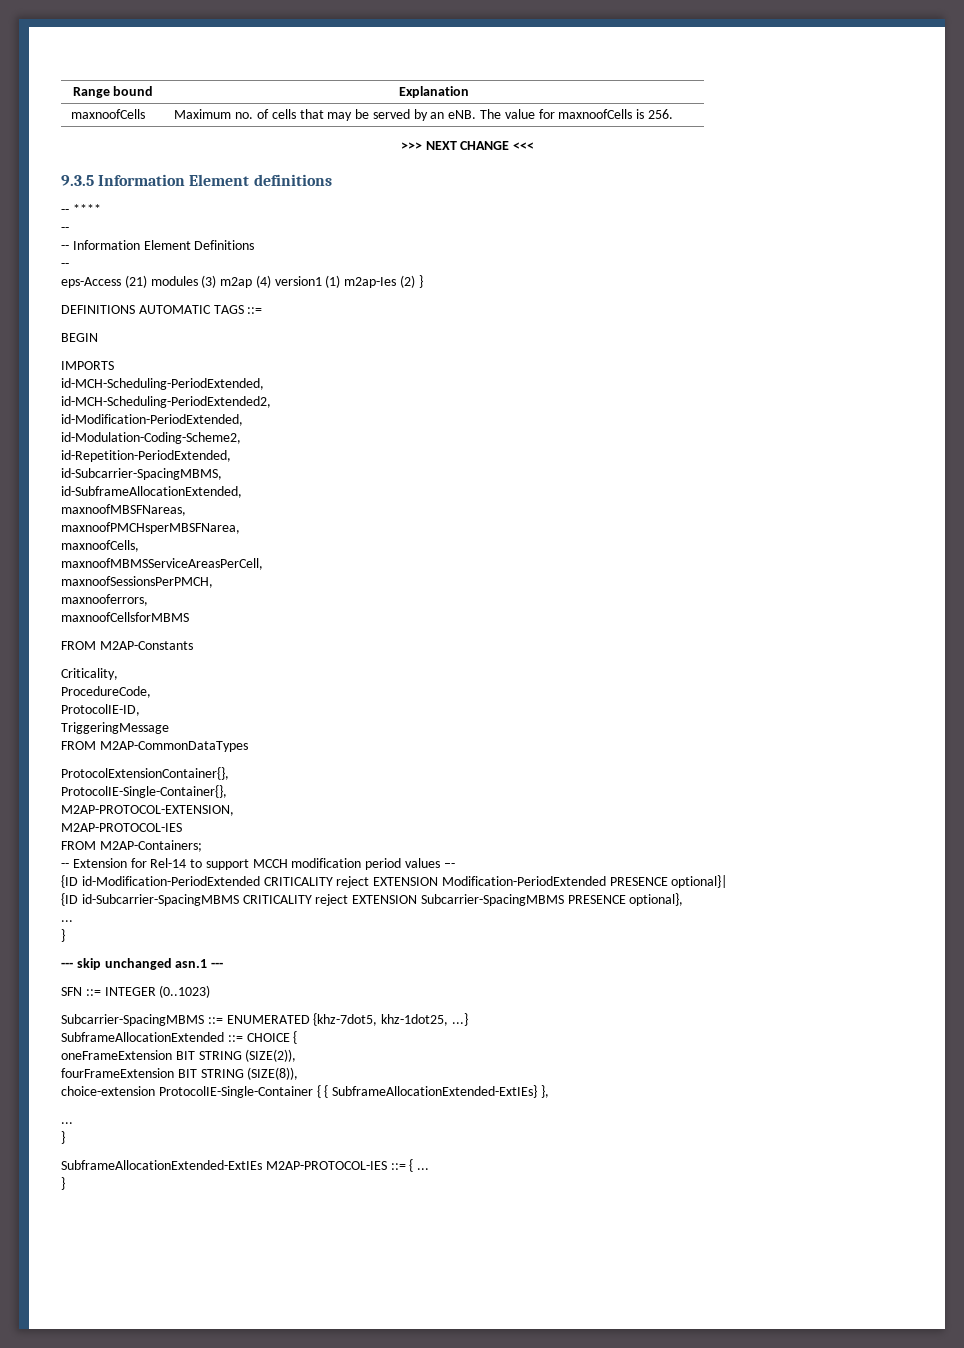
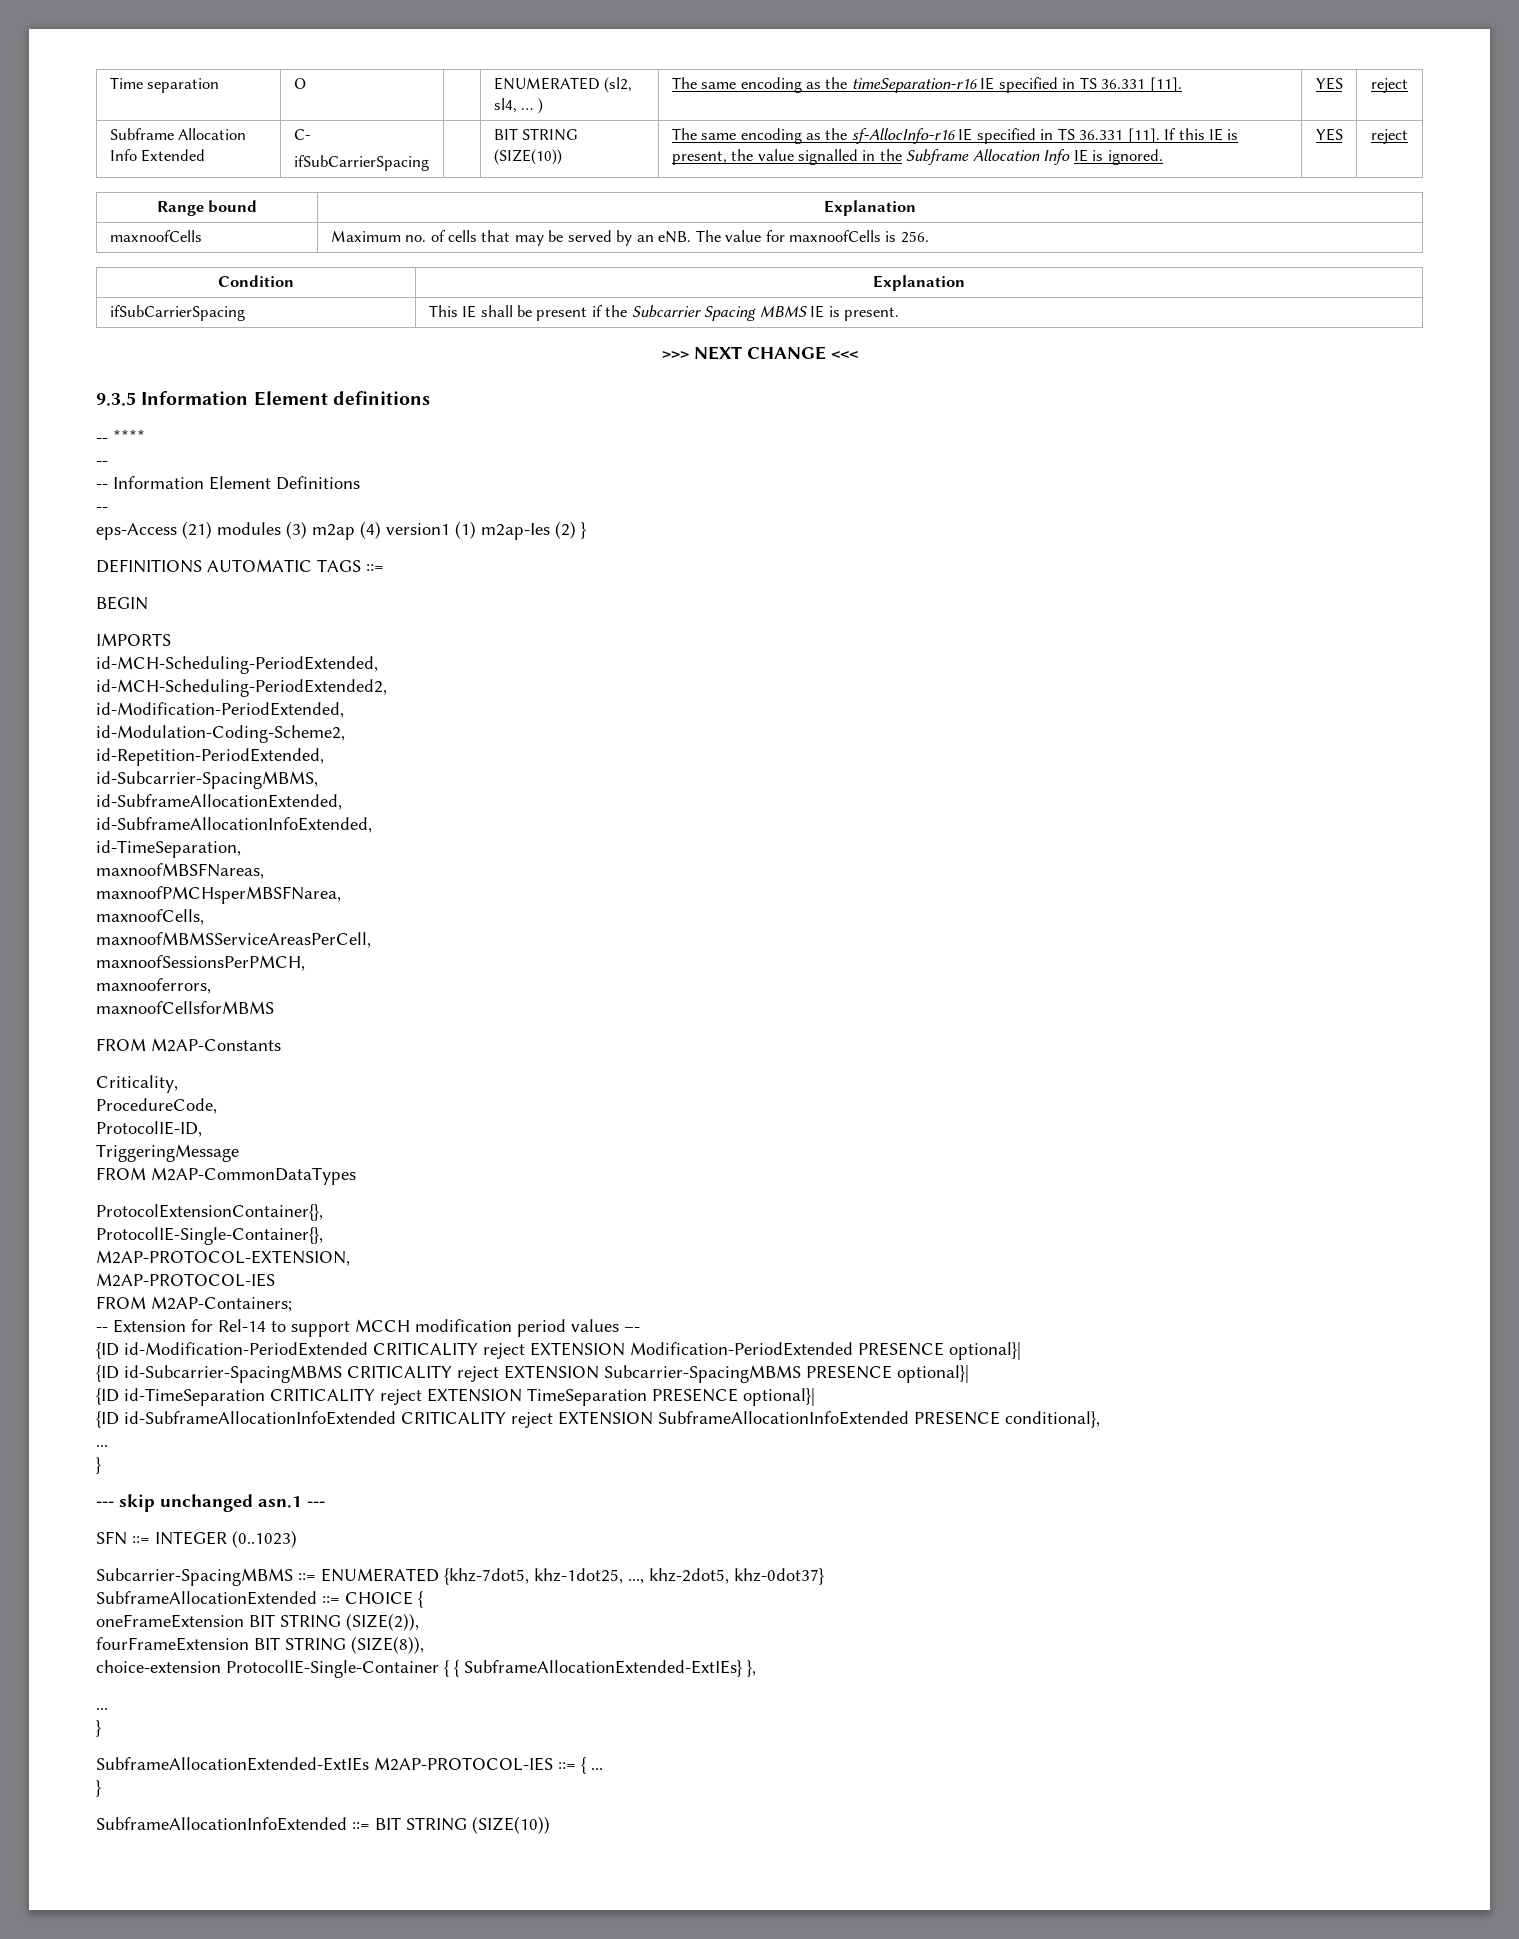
+ Time separation | O | | ENUMERATED (sl2, sl4, … ) | The same encoding as the timeSeparation-r16 IE specified in TS 36.331 [11]. | YES | reject
+ Subframe Allocation Info Extended | C-
+ ifSubCarrierSpacing | | BIT STRING (SIZE(10)) | The same encoding as the sf-AllocInfo-r16 IE specified in TS 36.331 [11]. If this IE is present, the value signalled in the Subframe Allocation Info IE is ignored. | YES | reject
+ Condition | Explanation
+ ifSubCarrierSpacing | This IE shall be present if the Subcarrier Spacing MBMS IE is present.
+ id-SubframeAllocationInfoExtended,
+ id-TimeSeparation,
- {ID id-Subcarrier-SpacingMBMS CRITICALITY reject EXTENSION Subcarrier-SpacingMBMS PRESENCE optional},
+ {ID id-Subcarrier-SpacingMBMS CRITICALITY reject EXTENSION Subcarrier-SpacingMBMS PRESENCE optional}|
+ {ID id-TimeSeparation CRITICALITY reject EXTENSION TimeSeparation PRESENCE optional}|
+ {ID id-SubframeAllocationInfoExtended CRITICALITY reject EXTENSION SubframeAllocationInfoExtended PRESENCE conditional},
- Subcarrier-SpacingMBMS ::= ENUMERATED {khz-7dot5, khz-1dot25, ...}
+ Subcarrier-SpacingMBMS ::= ENUMERATED {khz-7dot5, khz-1dot25, ..., khz-2dot5, khz-0dot37}
+ SubframeAllocationInfoExtended ::= BIT STRING (SIZE(10))

